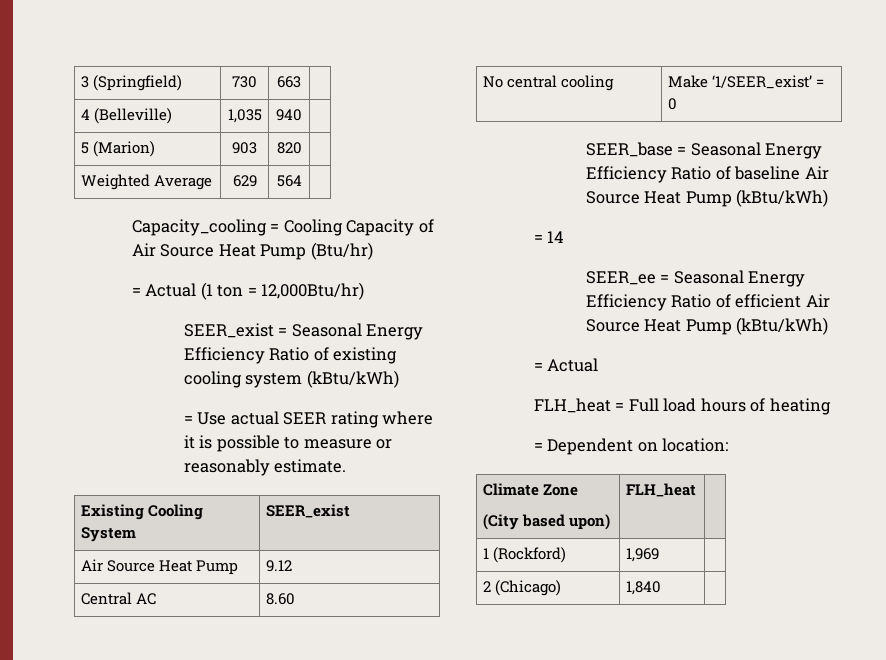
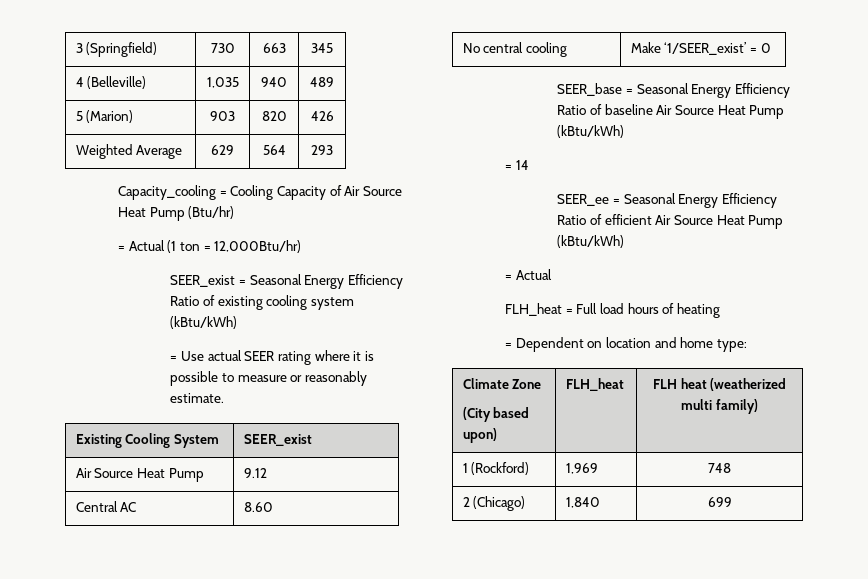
- 3 (Springfield) | 730 | 663 |
+ 3 (Springfield) | 730 | 663 | 345
- 4 (Belleville) | 1,035 | 940 |
+ 4 (Belleville) | 1,035 | 940 | 489
- 5 (Marion) | 903 | 820 |
+ 5 (Marion) | 903 | 820 | 426
- Weighted Average | 629 | 564 |
+ Weighted Average | 629 | 564 | 293
- = Dependent on location:
+ = Dependent on location and home type:
  Climate Zone
- (City based upon) | FLH_heat |
+ (City based upon) | FLH_heat | FLH heat (weatherized multi family)
- 1 (Rockford) | 1,969 |
+ 1 (Rockford) | 1,969 | 748
- 2 (Chicago) | 1,840 |
+ 2 (Chicago) | 1,840 | 699

